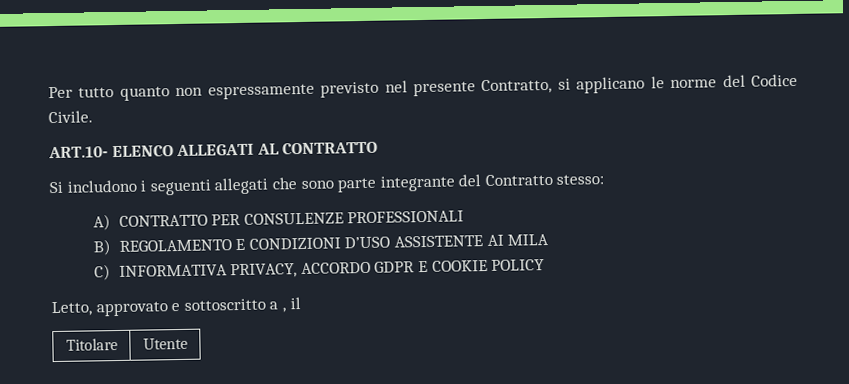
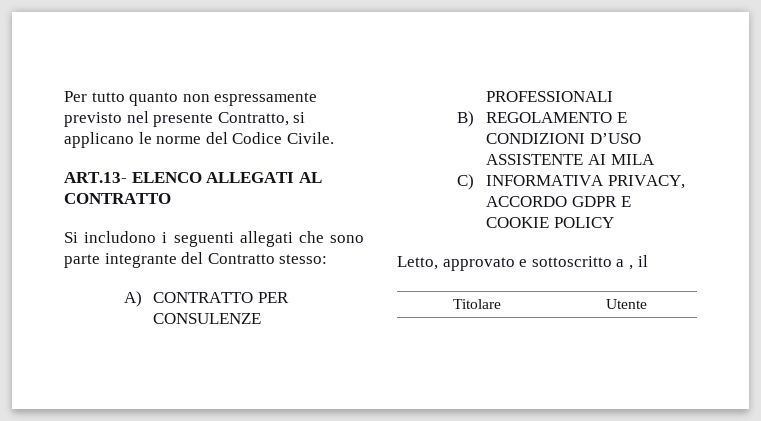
- ART.10- ELENCO ALLEGATI AL CONTRATTO
+ ART.13- ELENCO ALLEGATI AL CONTRATTO

